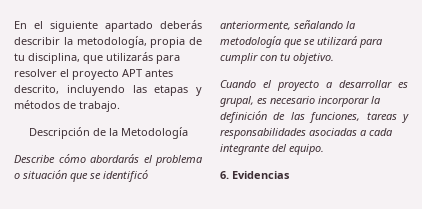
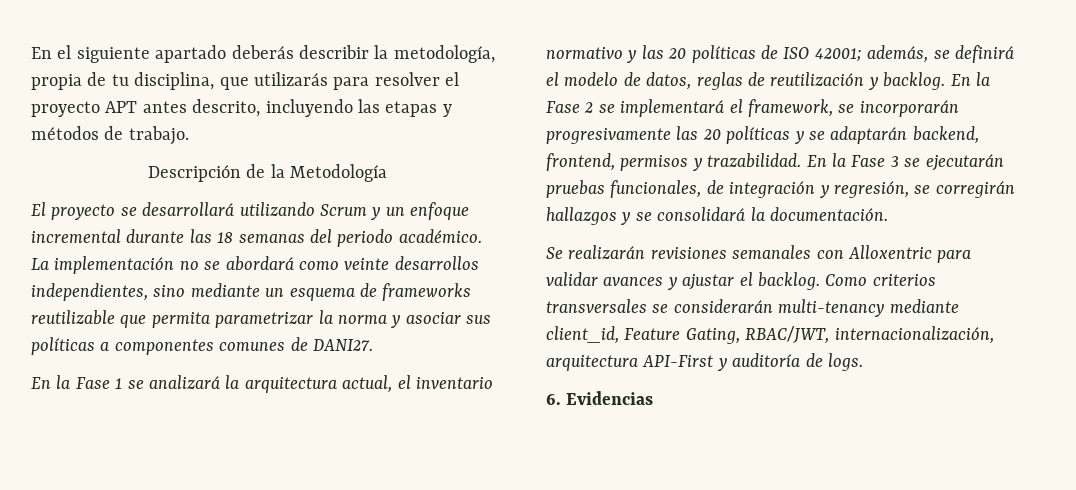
- Describe cómo abordarás el problema o situación que se identificó anteriormente, señalando la metodología que se utilizará para cumplir con tu objetivo.
- Cuando el proyecto a desarrollar es grupal, es necesario incorporar la definición de las funciones, tareas y responsabilidades asociadas a cada integrante del equipo.
+ El proyecto se desarrollará utilizando Scrum y un enfoque incremental durante las 18 semanas del periodo académico. La implementación no se abordará como veinte desarrollos independientes, sino mediante un esquema de frameworks reutilizable que permita parametrizar la norma y asociar sus políticas a componentes comunes de DANI27.
+ En la Fase 1 se analizará la arquitectura actual, el inventario normativo y las 20 políticas de ISO 42001; además, se definirá el modelo de datos, reglas de reutilización y backlog. En la Fase 2 se implementará el framework, se incorporarán progresivamente las 20 políticas y se adaptarán backend, frontend, permisos y trazabilidad. En la Fase 3 se ejecutarán pruebas funcionales, de integración y regresión, se corregirán hallazgos y se consolidará la documentación.
+ Se realizarán revisiones semanales con Alloxentric para validar avances y ajustar el backlog. Como criterios transversales se considerarán multi-tenancy mediante client_id, Feature Gating, RBAC/JWT, internacionalización, arquitectura API-First y auditoría de logs.

